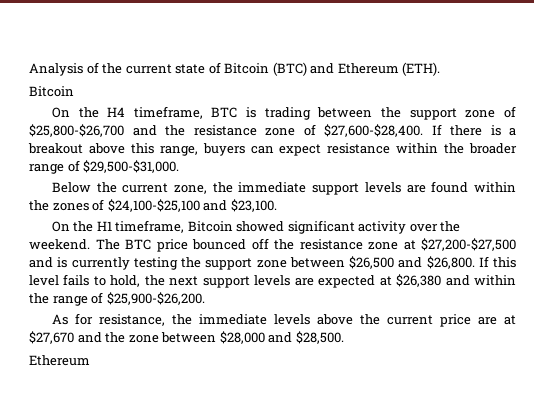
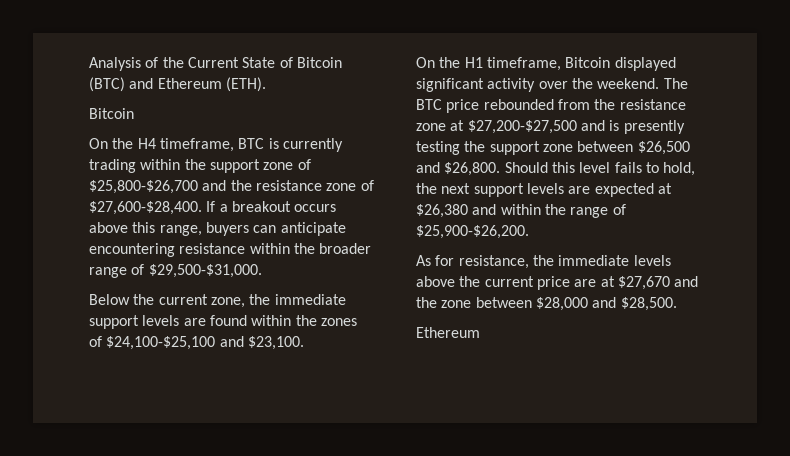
- Analysis of the current state of Bitcoin (BTC) and Ethereum (ETH).
+ Analysis of the Current State of Bitcoin (BTC) and Ethereum (ETH).
- On the H4 timeframe, BTC is trading between the support zone of $25,800-$26,700 and the resistance zone of $27,600-$28,400.
+ On the H4 timeframe, BTC is currently trading within the support zone of $25,800-$26,700 and the resistance zone of $27,600-$28,400.
- If there is a breakout above this range, buyers can expect resistance within the broader range of $29,500-$31,000.
+ If a breakout occurs above this range, buyers can anticipate encountering resistance within the broader range of $29,500-$31,000.
- On the H1 timeframe, Bitcoin showed significant activity over the weekend.
+ On the H1 timeframe, Bitcoin displayed significant activity over the weekend.
- The BTC price bounced off the resistance zone at $27,200-$27,500 and is currently testing the support zone between $26,500 and $26,800.
+ The BTC price rebounded from the resistance zone at $27,200-$27,500 and is presently testing the support zone between $26,500 and $26,800.
- If this level fails to hold, the next support levels are expected at $26,380 and within the range of $25,900-$26,200.
+ Should this level fails to hold, the next support levels are expected at $26,380 and within the range of $25,900-$26,200.

